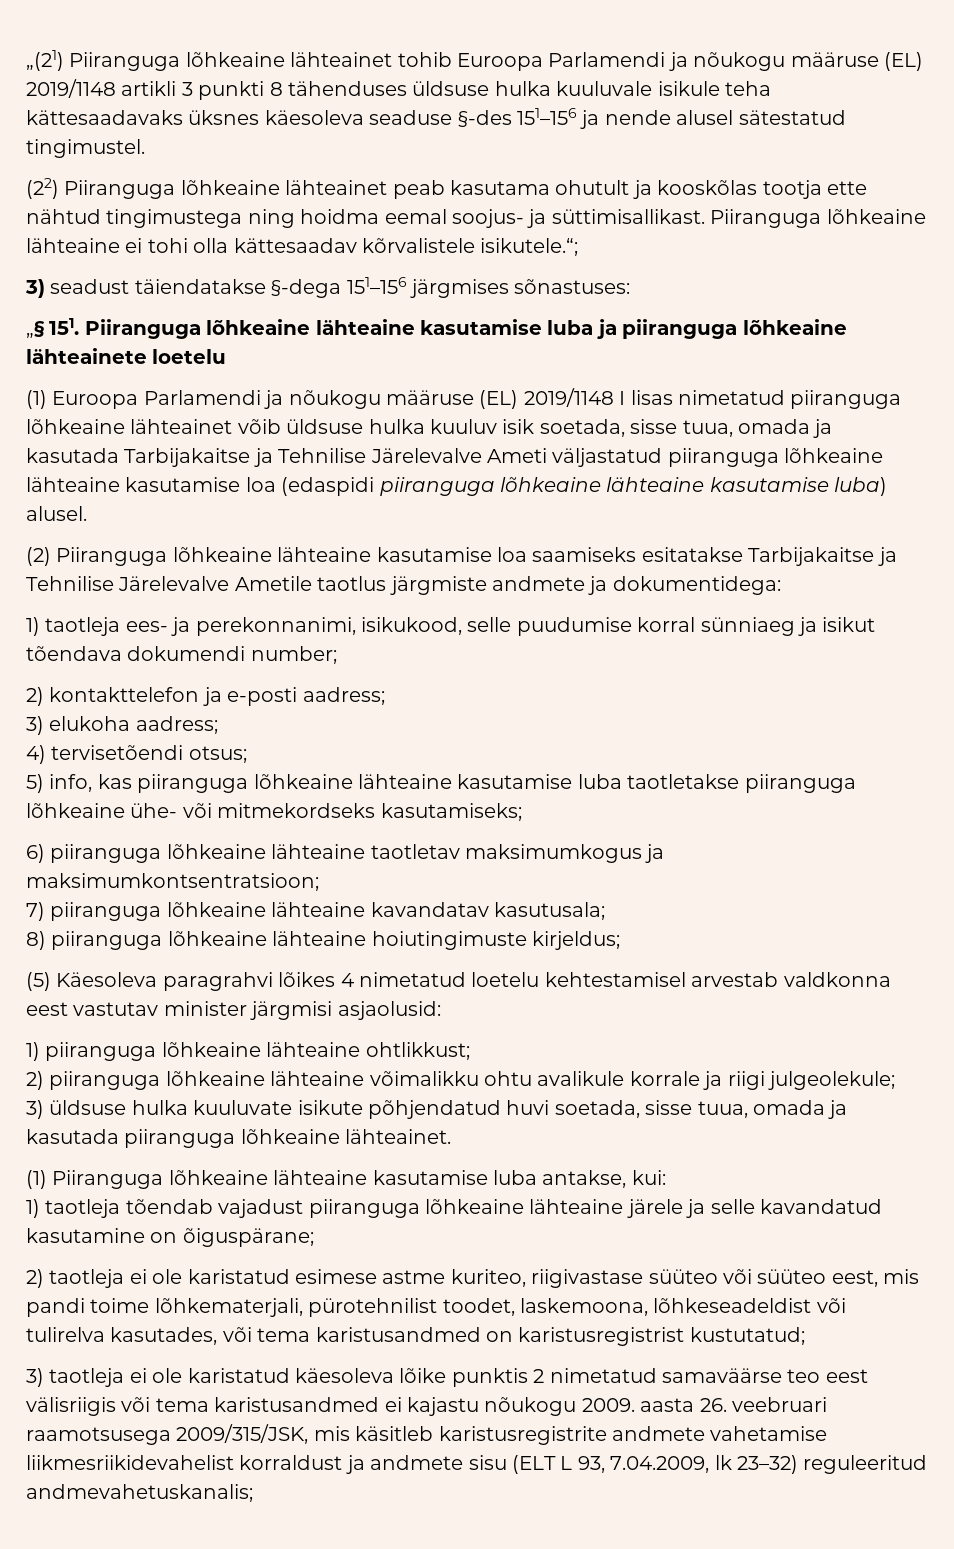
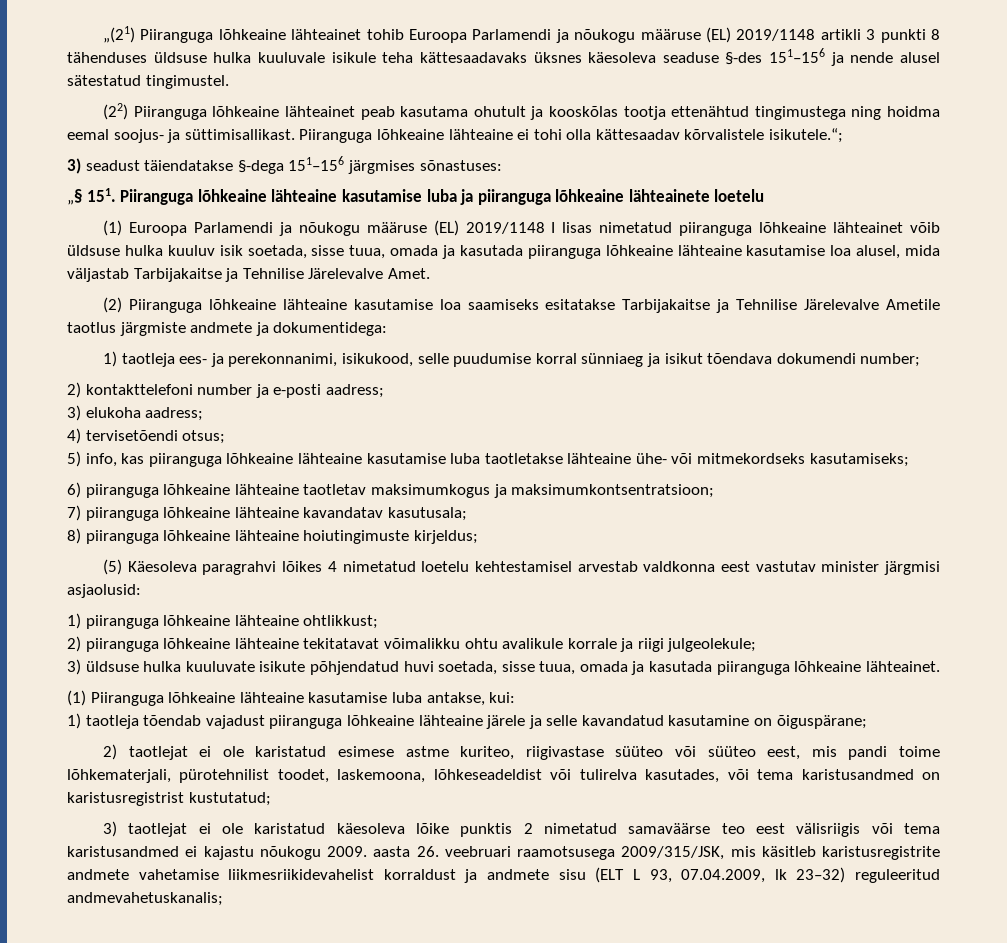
- (22) Piiranguga lõhkeaine lähteainet peab kasutama ohutult ja kooskõlas tootja ette nähtud tingimustega ning hoidma eemal soojus- ja süttimisallikast.
+ (22) Piiranguga lõhkeaine lähteainet peab kasutama ohutult ja kooskõlas tootja ettenähtud tingimustega ning hoidma eemal soojus- ja süttimisallikast.
- (1) Euroopa Parlamendi ja nõukogu määruse (EL) 2019/1148 I lisas nimetatud piiranguga lõhkeaine lähteainet võib üldsuse hulka kuuluv isik soetada, sisse tuua, omada ja kasutada Tarbijakaitse ja Tehnilise Järelevalve Ameti väljastatud piiranguga lõhkeaine lähteaine kasutamise loa (edaspidi piiranguga lõhkeaine lähteaine kasutamise luba) alusel.
+ (1) Euroopa Parlamendi ja nõukogu määruse (EL) 2019/1148 I lisas nimetatud piiranguga lõhkeaine lähteainet võib üldsuse hulka kuuluv isik soetada, sisse tuua, omada ja kasutada piiranguga lõhkeaine lähteaine kasutamise loa alusel, mida väljastab Tarbijakaitse ja Tehnilise Järelevalve Amet.
- 2) kontakttelefon ja e-posti aadress;
+ 2) kontakttelefoni number ja e-posti aadress;
- 5) info, kas piiranguga lõhkeaine lähteaine kasutamise luba taotletakse piiranguga lõhkeaine ühe- või mitmekordseks kasutamiseks;
+ 5) info, kas piiranguga lõhkeaine lähteaine kasutamise luba taotletakse lähteaine ühe- või mitmekordseks kasutamiseks;
- 2) piiranguga lõhkeaine lähteaine võimalikku ohtu avalikule korrale ja riigi julgeolekule;
+ 2) piiranguga lõhkeaine lähteaine tekitatavat võimalikku ohtu avalikule korrale ja riigi julgeolekule;
- 2) taotleja ei ole karistatud esimese astme kuriteo, riigivastase süüteo või süüteo eest, mis pandi toime lõhkematerjali, pürotehnilist toodet, laskemoona, lõhkeseadeldist või tulirelva kasutades, või tema karistusandmed on karistusregistrist kustutatud;
+ 2) taotlejat ei ole karistatud esimese astme kuriteo, riigivastase süüteo või süüteo eest, mis pandi toime lõhkematerjali, pürotehnilist toodet, laskemoona, lõhkeseadeldist või tulirelva kasutades, või tema karistusandmed on karistusregistrist kustutatud;
- 3) taotleja ei ole karistatud käesoleva lõike punktis 2 nimetatud samaväärse teo eest välisriigis või tema karistusandmed ei kajastu nõukogu 2009. aasta 26. veebruari raamotsusega 2009/315/JSK, mis käsitleb karistusregistrite andmete vahetamise liikmesriikidevahelist korraldust ja andmete sisu (ELT L 93, 7.04.2009, lk 23–32) reguleeritud andmevahetuskanalis;
+ 3) taotlejat ei ole karistatud käesoleva lõike punktis 2 nimetatud samaväärse teo eest välisriigis või tema karistusandmed ei kajastu nõukogu 2009. aasta 26. veebruari raamotsusega 2009/315/JSK, mis käsitleb karistusregistrite andmete vahetamise liikmesriikidevahelist korraldust ja andmete sisu (ELT L 93, 07.04.2009, lk 23–32) reguleeritud andmevahetuskanalis;

